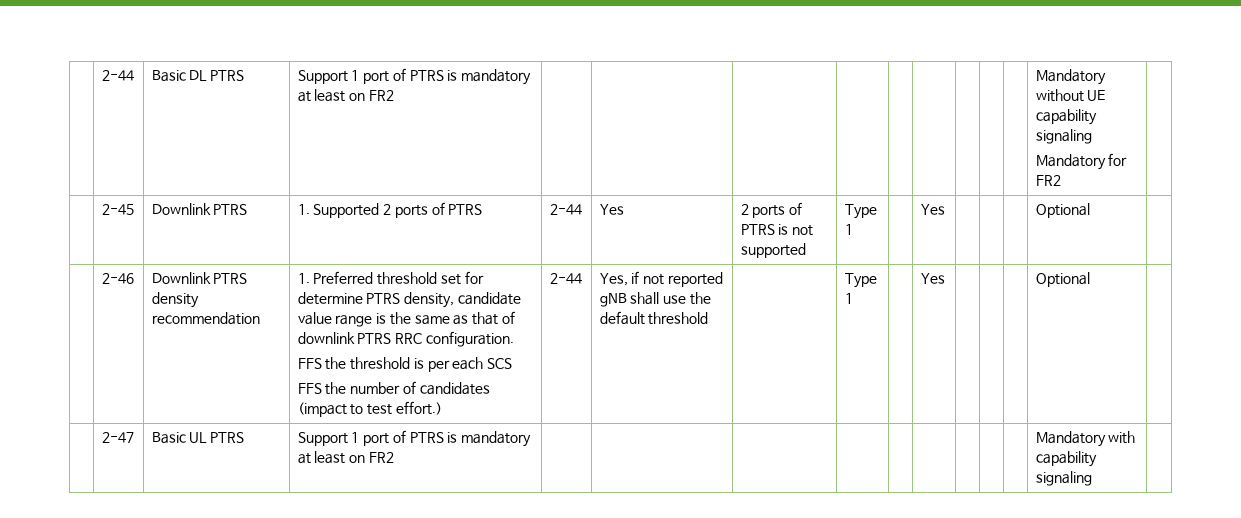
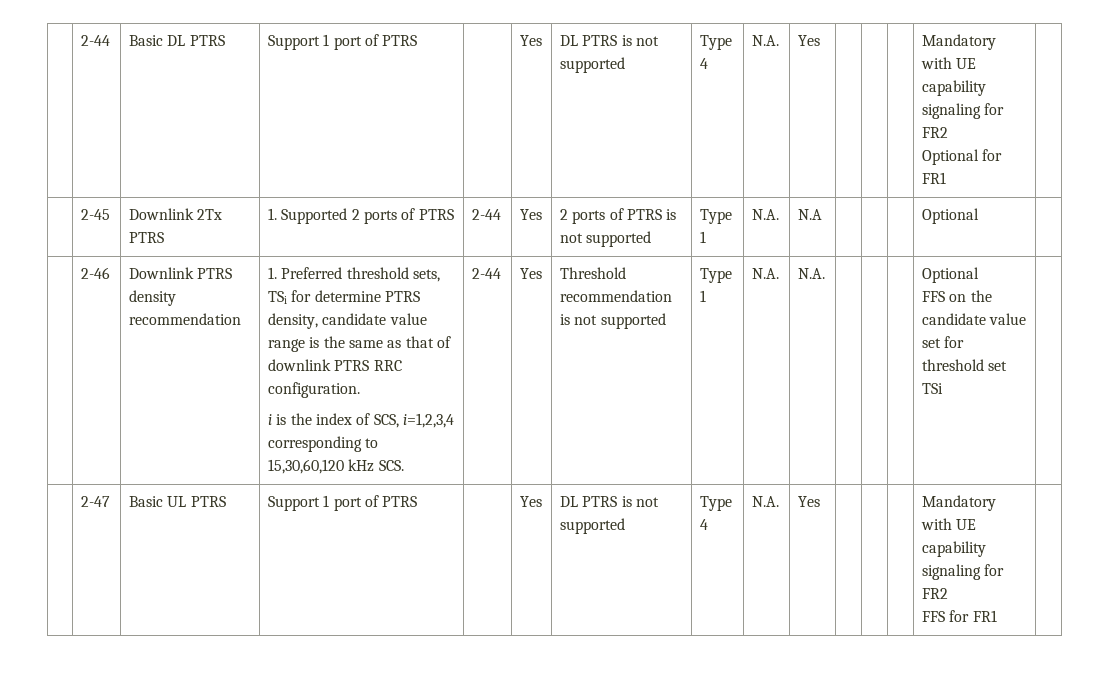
- | 2-44 | Basic DL PTRS | Support 1 port of PTRS is mandatory at least on FR2 | | | | | | | | | | Mandatory without UE capability signaling
- Mandatory for FR2 |
+ | 2-44 | Basic DL PTRS | Support 1 port of PTRS | | Yes | DL PTRS is not supported | Type 4 | N.A. | Yes | | | | Mandatory with UE capability signaling for FR2
+ Optional for FR1 |
- | 2-45 | Downlink PTRS | 1. Supported 2 ports of PTRS | 2-44 | Yes | 2 ports of PTRS is not supported | Type 1 | | Yes | | | | Optional |
+ | 2-45 | Downlink 2Tx PTRS | 1. Supported 2 ports of PTRS | 2-44 | Yes | 2 ports of PTRS is not supported | Type 1 | N.A. | N.A | | | | Optional |
- 1. Preferred threshold set for determine PTRS density, candidate value range is the same as that of downlink PTRS RRC configuration.
+ 1. Preferred threshold sets, TSi for determine PTRS density, candidate value range is the same as that of downlink PTRS RRC configuration.
- FFS the threshold is per each SCS
- FFS the number of candidates (impact to test effort.) | 2-44 | Yes, if not reported gNB shall use the default threshold | | Type 1 | | Yes | | | | Optional
+ i is the index of SCS, i=1,2,3,4 corresponding to 15,30,60,120 kHz SCS. | 2-44 | Yes | Threshold recommendation is not supported | Type 1 | N.A. | N.A. | | | | Optional
+ FFS on the candidate value set for threshold set TSi
- | 2-47 | Basic UL PTRS | Support 1 port of PTRS is mandatory at least on FR2 | | | | | | | | | | Mandatory with capability signaling |
+ | 2-47 | Basic UL PTRS | Support 1 port of PTRS | | Yes | DL PTRS is not supported | Type 4 | N.A. | Yes | | | | Mandatory with UE capability signaling for FR2
+ FFS for FR1 |

